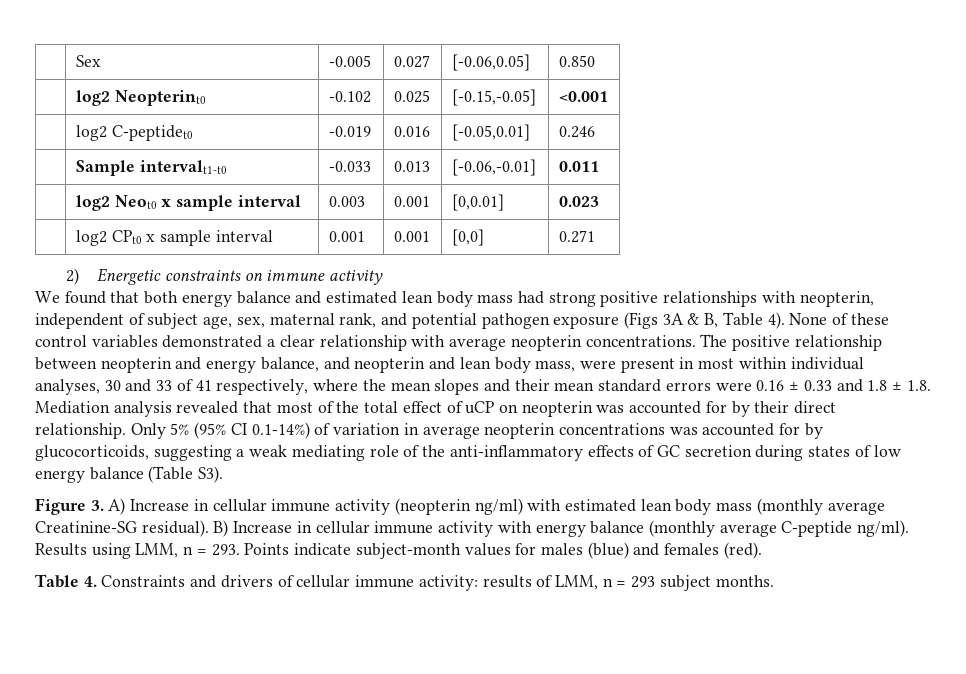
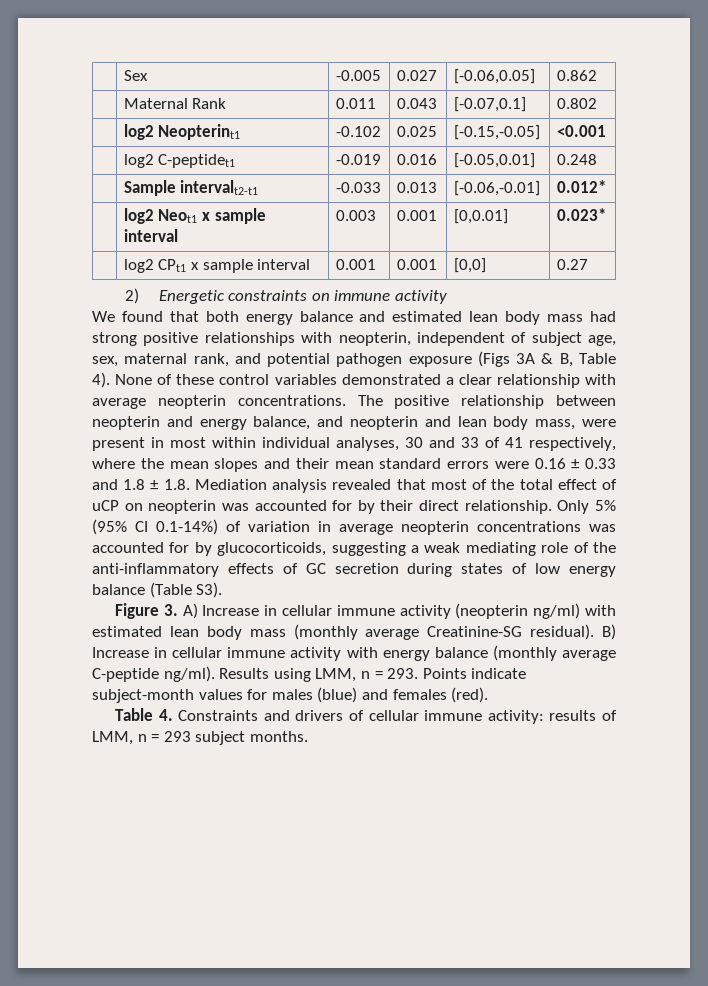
- | Sex | -0.005 | 0.027 | [-0.06,0.05] | 0.850
- | log2 Neopterint0 | -0.102 | 0.025 | [-0.15,-0.05] | <0.001
+ | Sex | -0.005 | 0.027 | [-0.06,0.05] | 0.862
+ | Maternal Rank | 0.011 | 0.043 | [-0.07,0.1] | 0.802
+ | log2 Neopterint1 | -0.102 | 0.025 | [-0.15,-0.05] | <0.001
- | log2 C-peptidet0 | -0.019 | 0.016 | [-0.05,0.01] | 0.246
+ | log2 C-peptidet1 | -0.019 | 0.016 | [-0.05,0.01] | 0.248
- | Sample intervalt1-t0 | -0.033 | 0.013 | [-0.06,-0.01] | 0.011
- | log2 Neot0 x sample interval | 0.003 | 0.001 | [0,0.01] | 0.023
- | log2 CPt0 x sample interval | 0.001 | 0.001 | [0,0] | 0.271
+ | Sample intervalt2-t1 | -0.033 | 0.013 | [-0.06,-0.01] | 0.012*
+ | log2 Neot1 x sample interval | 0.003 | 0.001 | [0,0.01] | 0.023*
+ | log2 CPt1 x sample interval | 0.001 | 0.001 | [0,0] | 0.27

